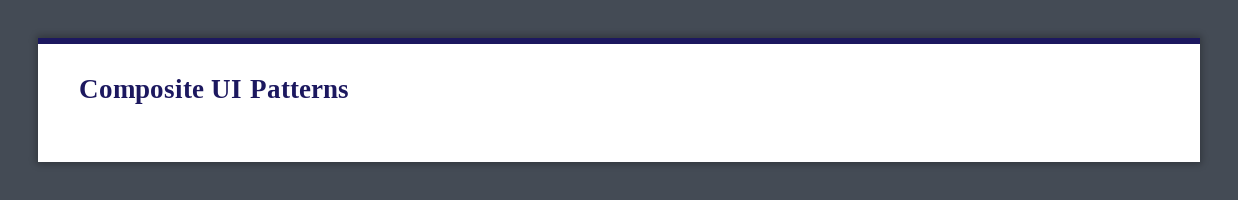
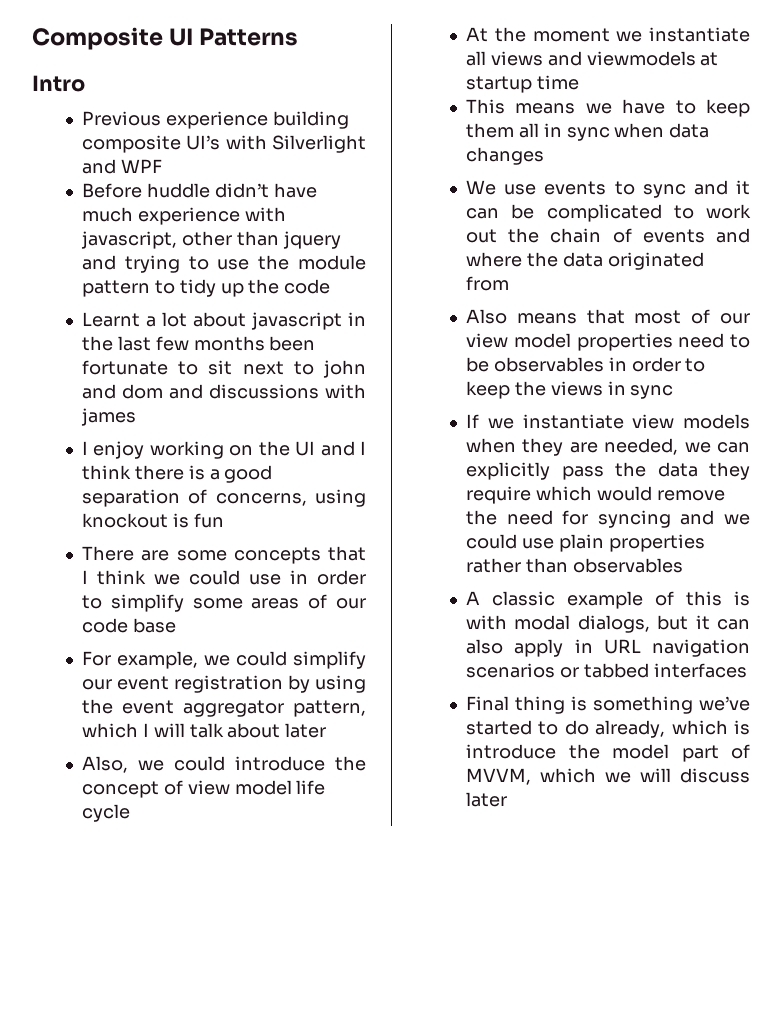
+ Intro
+ Previous experience building composite UI’s with Silverlight and WPF
+ Before huddle didn’t have much experience with javascript, other than jquery and trying to use the module pattern to tidy up the code
+ Learnt a lot about javascript in the last few months been fortunate to sit next to john and dom and discussions with james
+ I enjoy working on the UI and I think there is a good separation of concerns, using knockout is fun
+ There are some concepts that I think we could use in order to simplify some areas of our code base
+ For example, we could simplify our event registration by using the event aggregator pattern, which I will talk about later
+ Also, we could introduce the concept of view model life cycle
+ At the moment we instantiate all views and viewmodels at startup time
+ This means we have to keep them all in sync when data changes
+ We use events to sync and it can be complicated to work out the chain of events and where the data originated from
+ Also means that most of our view model properties need to be observables in order to keep the views in sync
+ If we instantiate view models when they are needed, we can explicitly pass the data they require which would remove the need for syncing and we could use plain properties rather than observables
+ A classic example of this is with modal dialogs, but it can also apply in URL navigation scenarios or tabbed interfaces
+ Final thing is something we’ve started to do already, which is introduce the model part of MVVM, which we will discuss later

